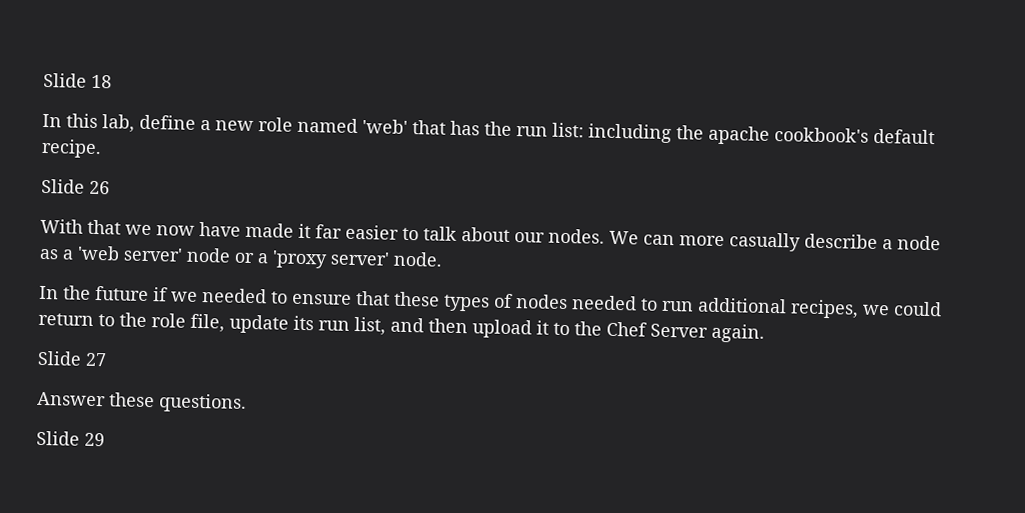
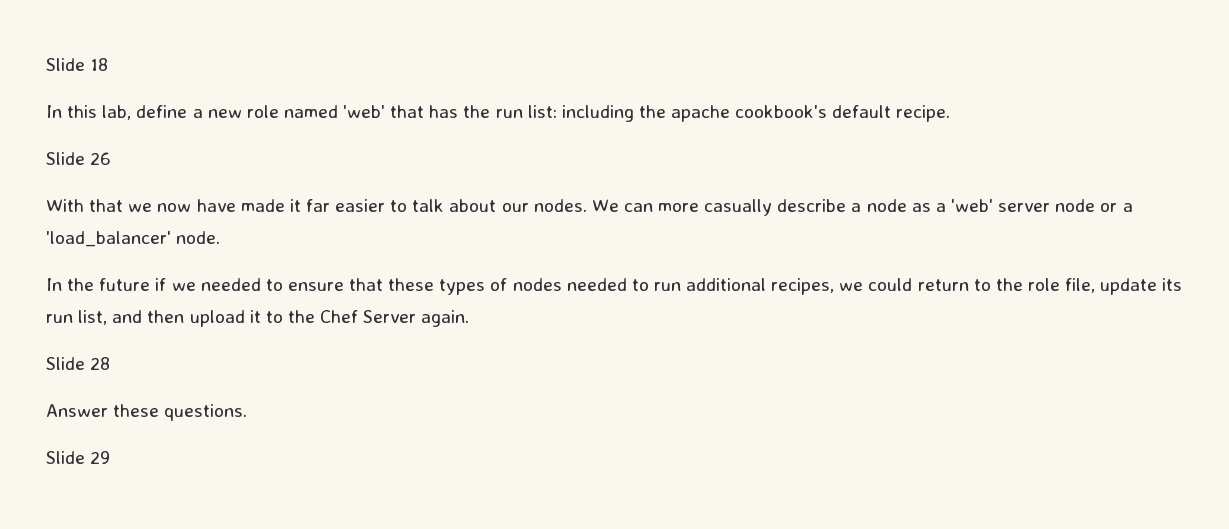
- We can more casually describe a node as a 'web server' node or a 'proxy server' node.
+ We can more casually describe a node as a 'web' server node or a 'load_balancer' node.
- Slide 27
+ Slide 28

